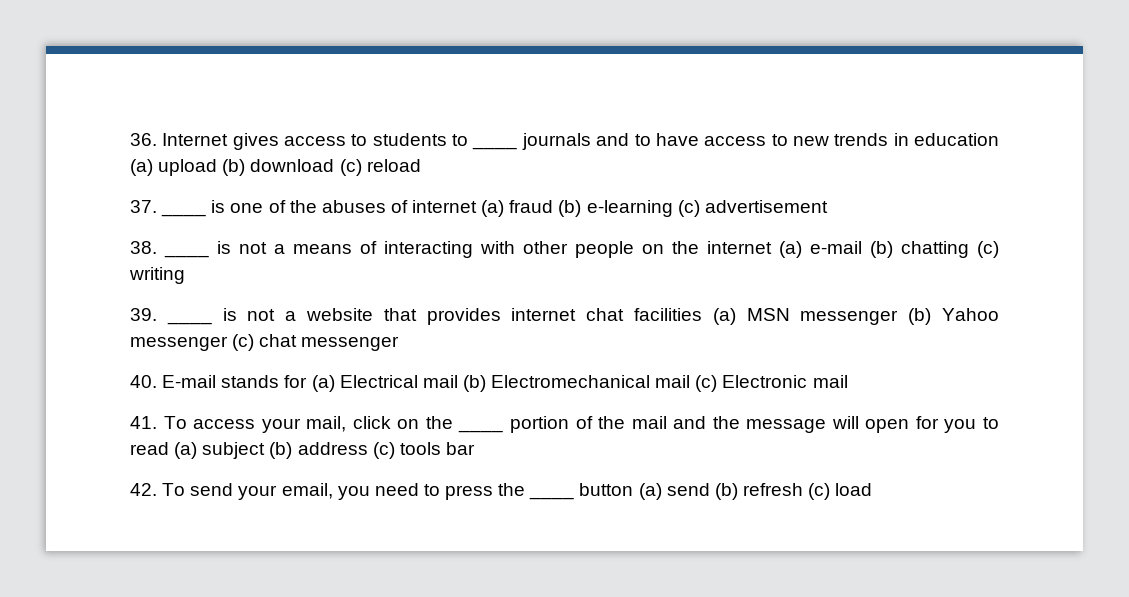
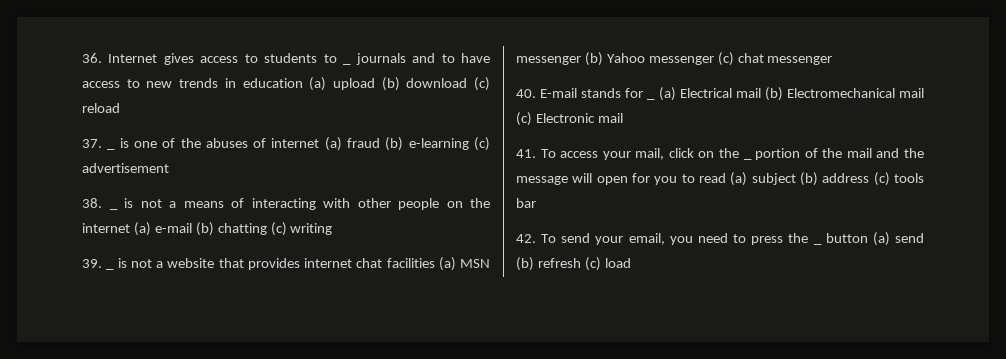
- 36. Internet gives access to students to ____ journals and to have access to new trends in education (a) upload (b) download (c) reload
+ 36. Internet gives access to students to _ journals and to have access to new trends in education (a) upload (b) download (c) reload
- 37. ____ is one of the abuses of internet (a) fraud (b) e-learning (c) advertisement
+ 37. _ is one of the abuses of internet (a) fraud (b) e-learning (c) advertisement
- 38. ____ is not a means of interacting with other people on the internet (a) e-mail (b) chatting (c) writing
+ 38. _ is not a means of interacting with other people on the internet (a) e-mail (b) chatting (c) writing
- 39. ____ is not a website that provides internet chat facilities (a) MSN messenger (b) Yahoo messenger (c) chat messenger
+ 39. _ is not a website that provides internet chat facilities (a) MSN messenger (b) Yahoo messenger (c) chat messenger
- 40. E-mail stands for (a) Electrical mail (b) Electromechanical mail (c) Electronic mail
+ 40. E-mail stands for _ (a) Electrical mail (b) Electromechanical mail (c) Electronic mail
- 41. To access your mail, click on the ____ portion of the mail and the message will open for you to read (a) subject (b) address (c) tools bar
+ 41. To access your mail, click on the _ portion of the mail and the message will open for you to read (a) subject (b) address (c) tools bar
- 42. To send your email, you need to press the ____ button (a) send (b) refresh (c) load
+ 42. To send your email, you need to press the _ button (a) send (b) refresh (c) load

